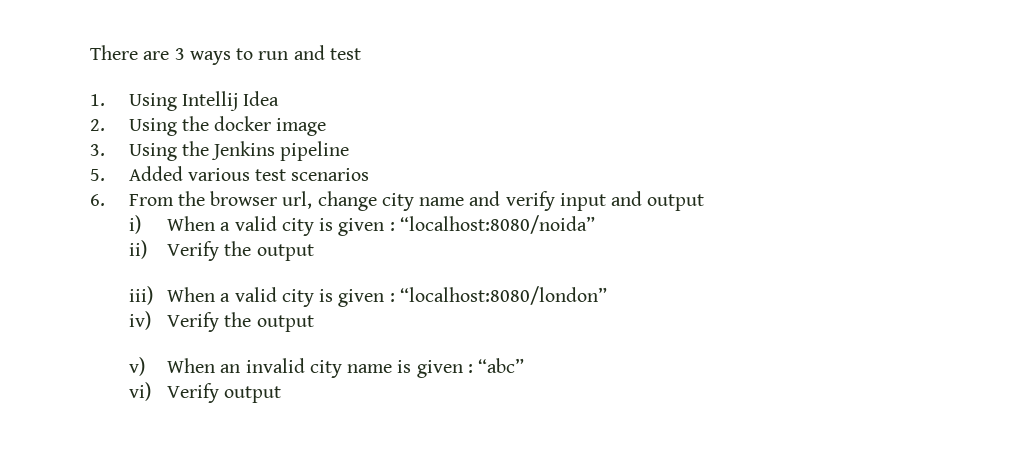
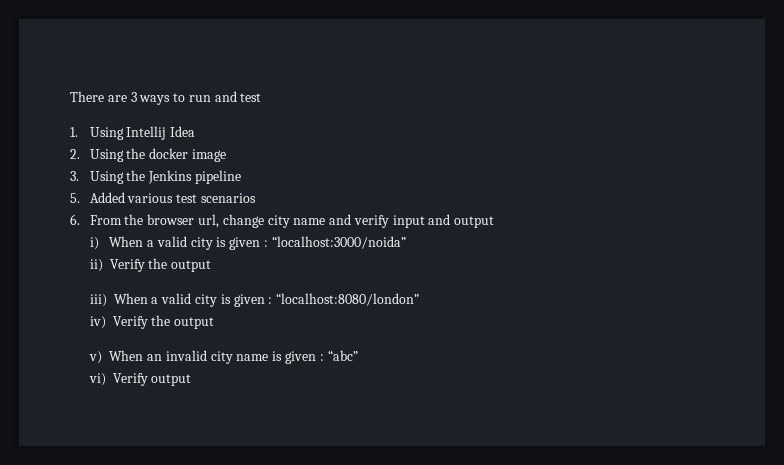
- i) When a valid city is given : “localhost:8080/noida”
+ i) When a valid city is given : “localhost:3000/noida”

